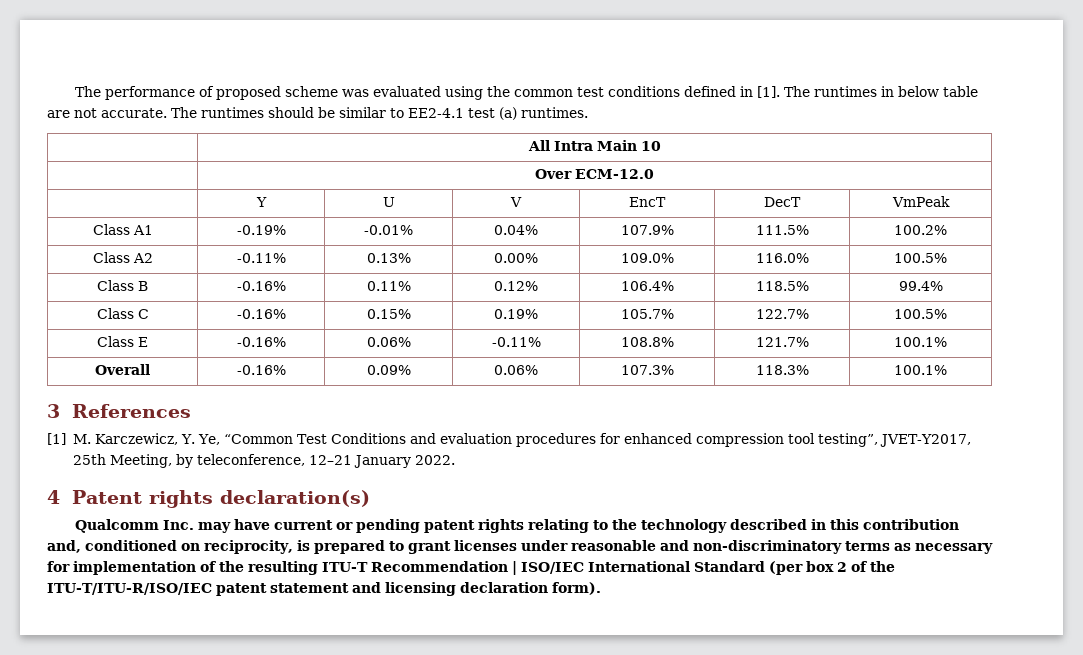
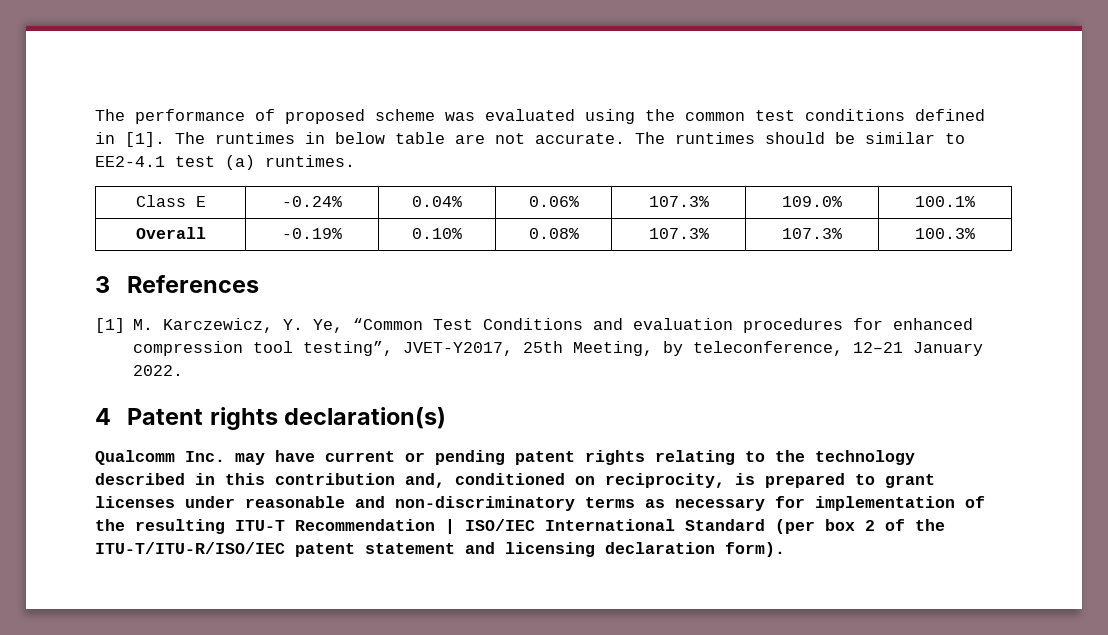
- | All Intra Main 10
- | Over ECM-12.0
- | Y | U | V | EncT | DecT | VmPeak
- Class A1 | -0.19% | -0.01% | 0.04% | 107.9% | 111.5% | 100.2%
- Class A2 | -0.11% | 0.13% | 0.00% | 109.0% | 116.0% | 100.5%
- Class B | -0.16% | 0.11% | 0.12% | 106.4% | 118.5% | 99.4%
- Class C | -0.16% | 0.15% | 0.19% | 105.7% | 122.7% | 100.5%
- Class E | -0.16% | 0.06% | -0.11% | 108.8% | 121.7% | 100.1%
+ Class E | -0.24% | 0.04% | 0.06% | 107.3% | 109.0% | 100.1%
- Overall | -0.16% | 0.09% | 0.06% | 107.3% | 118.3% | 100.1%
+ Overall | -0.19% | 0.10% | 0.08% | 107.3% | 107.3% | 100.3%

